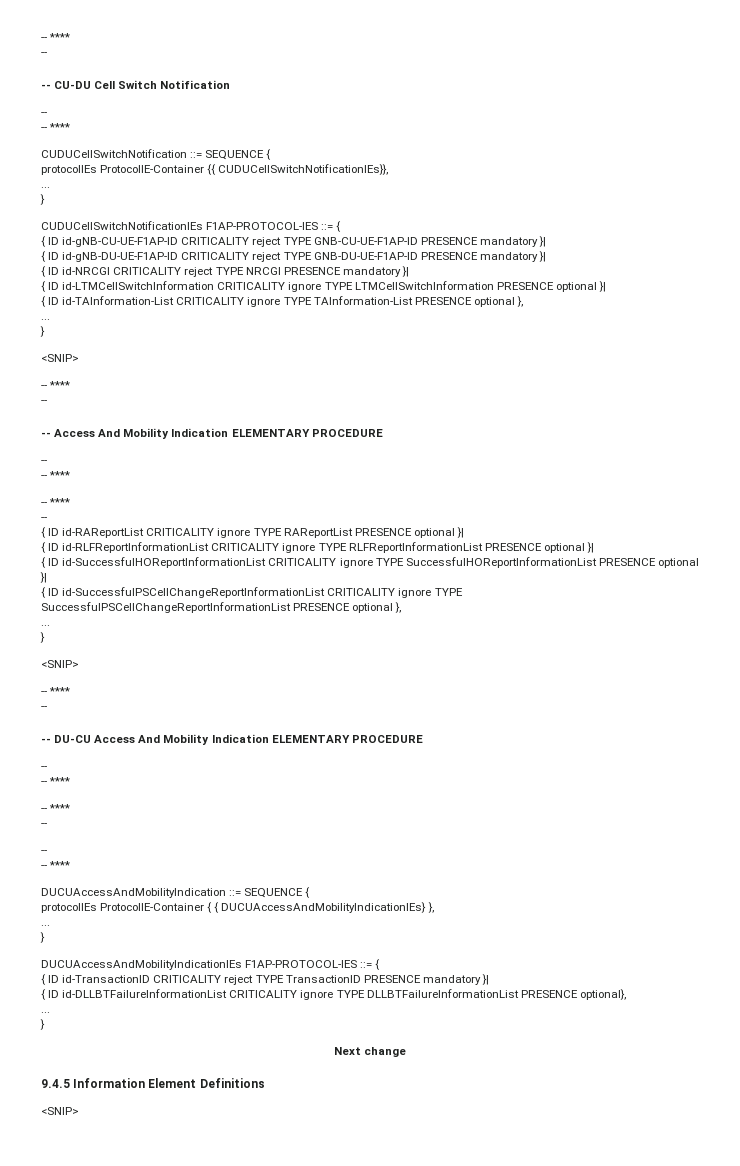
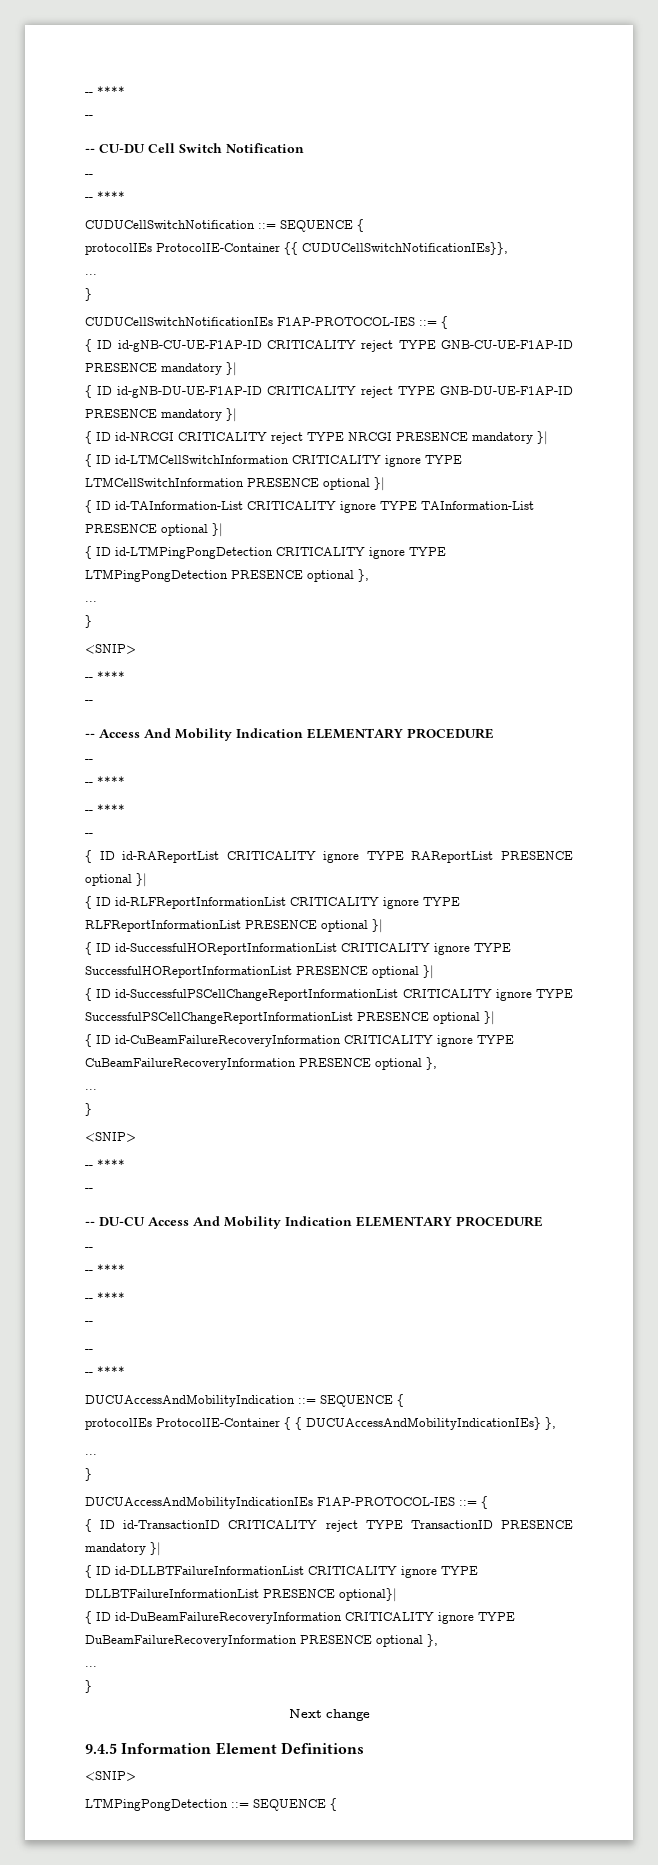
- { ID id-TAInformation-List CRITICALITY ignore TYPE TAInformation-List PRESENCE optional },
+ { ID id-TAInformation-List CRITICALITY ignore TYPE TAInformation-List PRESENCE optional }|
+ { ID id-LTMPingPongDetection CRITICALITY ignore TYPE LTMPingPongDetection PRESENCE optional },
- { ID id-SuccessfulPSCellChangeReportInformationList CRITICALITY ignore TYPE SuccessfulPSCellChangeReportInformationList PRESENCE optional },
+ { ID id-SuccessfulPSCellChangeReportInformationList CRITICALITY ignore TYPE SuccessfulPSCellChangeReportInformationList PRESENCE optional }|
+ { ID id-CuBeamFailureRecoveryInformation CRITICALITY ignore TYPE CuBeamFailureRecoveryInformation PRESENCE optional },
- { ID id-DLLBTFailureInformationList CRITICALITY ignore TYPE DLLBTFailureInformationList PRESENCE optional},
+ { ID id-DLLBTFailureInformationList CRITICALITY ignore TYPE DLLBTFailureInformationList PRESENCE optional}|
+ { ID id-DuBeamFailureRecoveryInformation CRITICALITY ignore TYPE DuBeamFailureRecoveryInformation PRESENCE optional },
+ LTMPingPongDetection ::= SEQUENCE {

